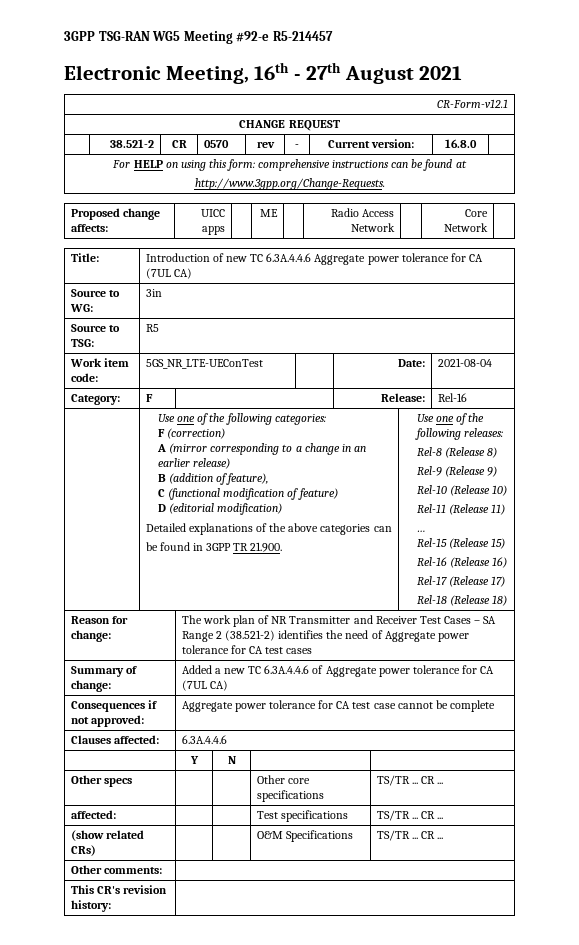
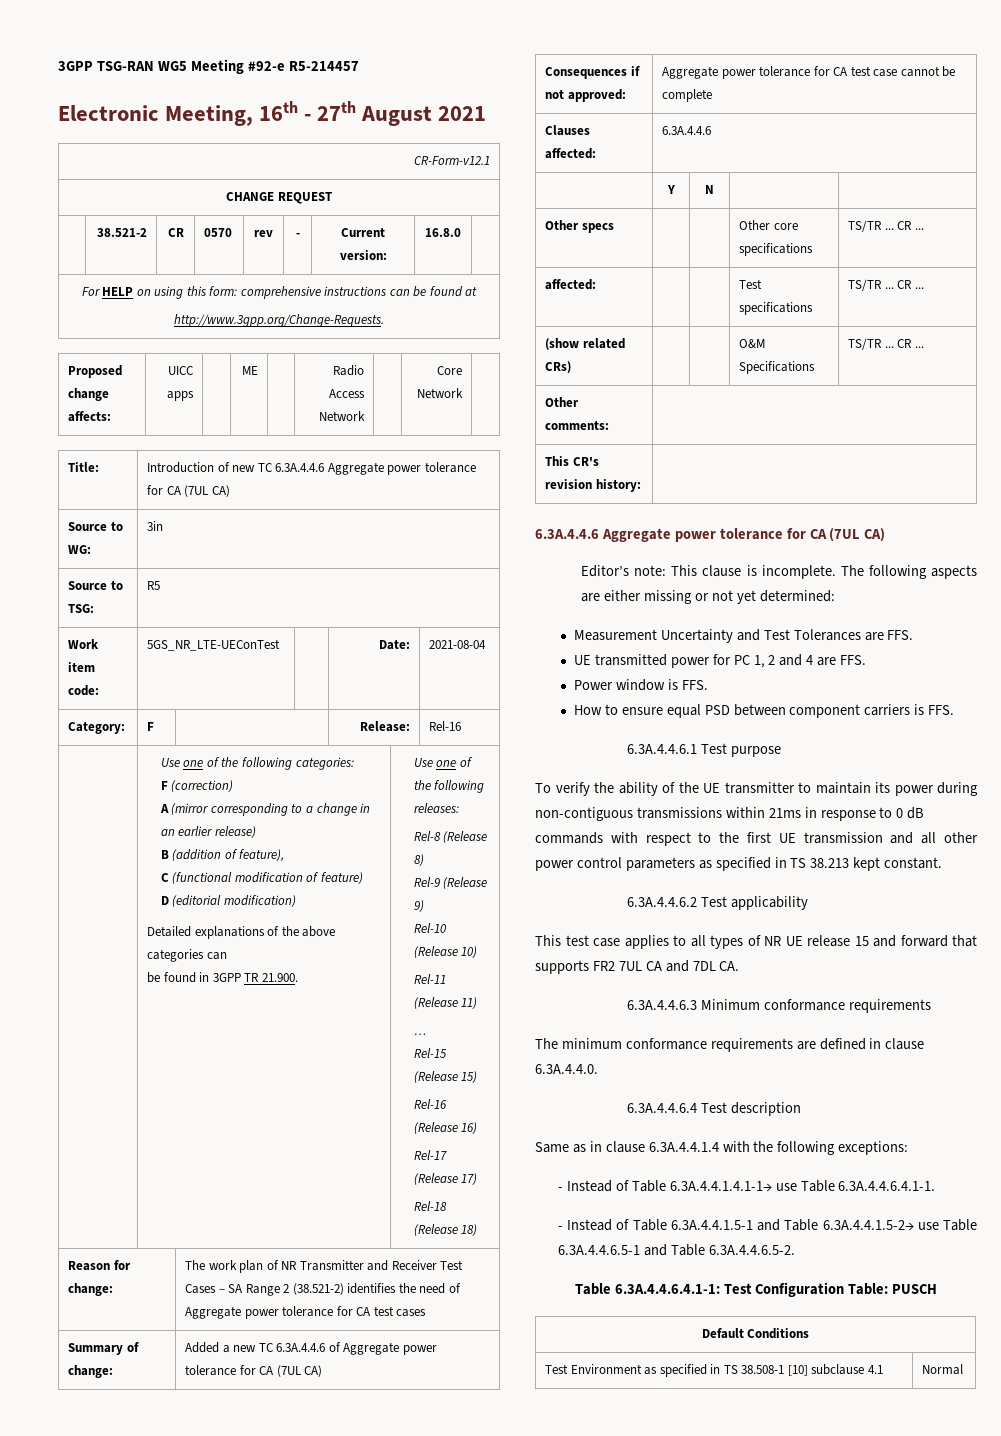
  This CR's revision history: |
+ 6.3A.4.4.6 Aggregate power tolerance for CA (7UL CA)
+ Editor’s note: This clause is incomplete. The following aspects are either missing or not yet determined:
+ Measurement Uncertainty and Test Tolerances are FFS.
+ UE transmitted power for PC 1, 2 and 4 are FFS.
+ Power window is FFS.
+ How to ensure equal PSD between component carriers is FFS.
+ 6.3A.4.4.6.1 Test purpose
+ To verify the ability of the UE transmitter to maintain its power during non-contiguous transmissions within 21ms in response to 0 dB commands with respect to the first UE transmission and all other power control parameters as specified in TS 38.213 kept constant.
+ 6.3A.4.4.6.2 Test applicability
+ This test case applies to all types of NR UE release 15 and forward that supports FR2 7UL CA and 7DL CA.
+ 6.3A.4.4.6.3 Minimum conformance requirements
+ The minimum conformance requirements are defined in clause 6.3A.4.4.0.
+ 6.3A.4.4.6.4 Test description
+ Same as in clause 6.3A.4.4.1.4 with the following exceptions:
+ - Instead of Table 6.3A.4.4.1.4.1-1→ use Table 6.3A.4.4.6.4.1-1.
+ - Instead of Table 6.3A.4.4.1.5-1 and Table 6.3A.4.4.1.5-2→ use Table 6.3A.4.4.6.5-1 and Table 6.3A.4.4.6.5-2.
+ Table 6.3A.4.4.6.4.1-1: Test Configuration Table: PUSCH
+ Default Conditions
+ Test Environment as specified in TS 38.508-1 [10] subclause 4.1 | Normal

